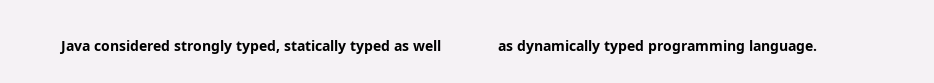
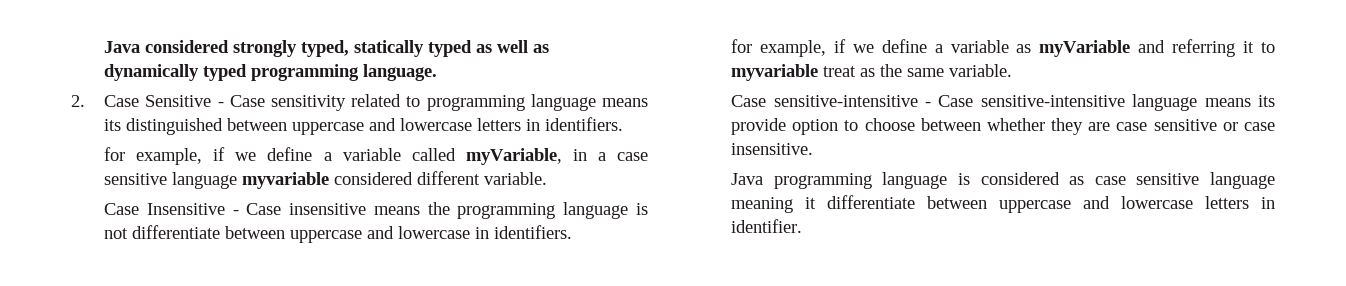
+ 2. Case Sensitive - Case sensitivity related to programming language means its distinguished between uppercase and lowercase letters in identifiers.
+ for example, if we define a variable called myVariable, in a case sensitive language myvariable considered different variable.
+ Case Insensitive - Case insensitive means the programming language is not differentiate between uppercase and lowercase in identifiers.
+ for example, if we define a variable as myVariable and referring it to myvariable treat as the same variable.
+ Case sensitive-intensitive - Case sensitive-intensitive language means its provide option to choose between whether they are case sensitive or case insensitive.
+ Java programming language is considered as case sensitive language meaning it differentiate between uppercase and lowercase letters in identifier.

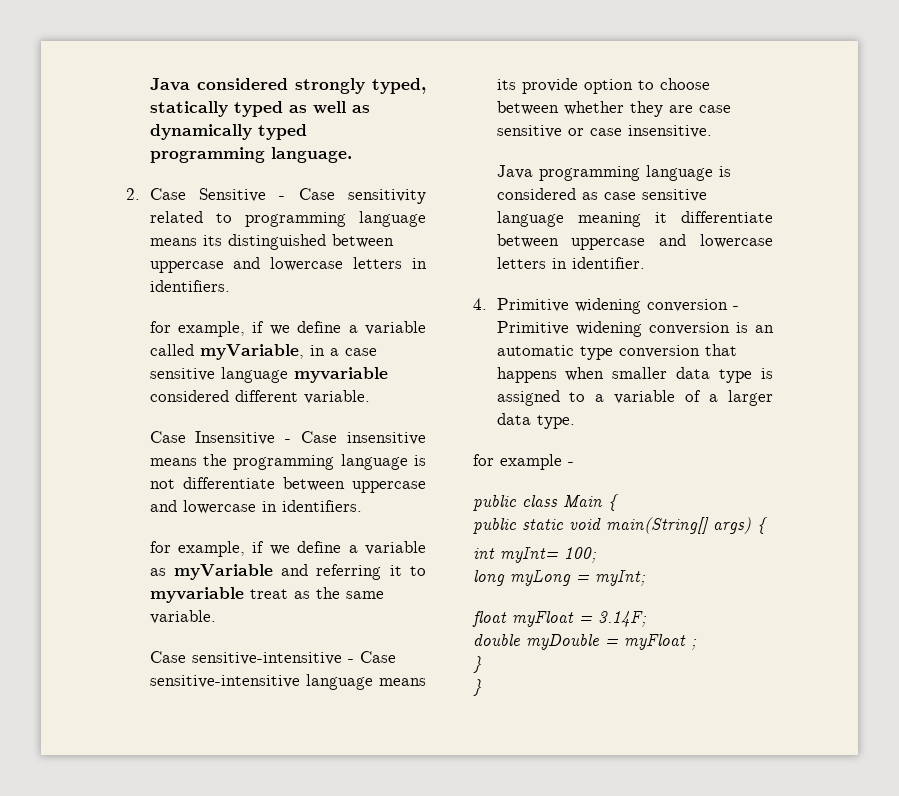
+ 4. Primitive widening conversion - Primitive widening conversion is an automatic type conversion that happens when smaller data type is assigned to a variable of a larger data type.
+ for example -
+ public class Main {
+ public static void main(String[] args) {
+ int myInt= 100;
+ long myLong = myInt;
+ float myFloat = 3.14F;
+ double myDouble = myFloat ;
+ }
+ }

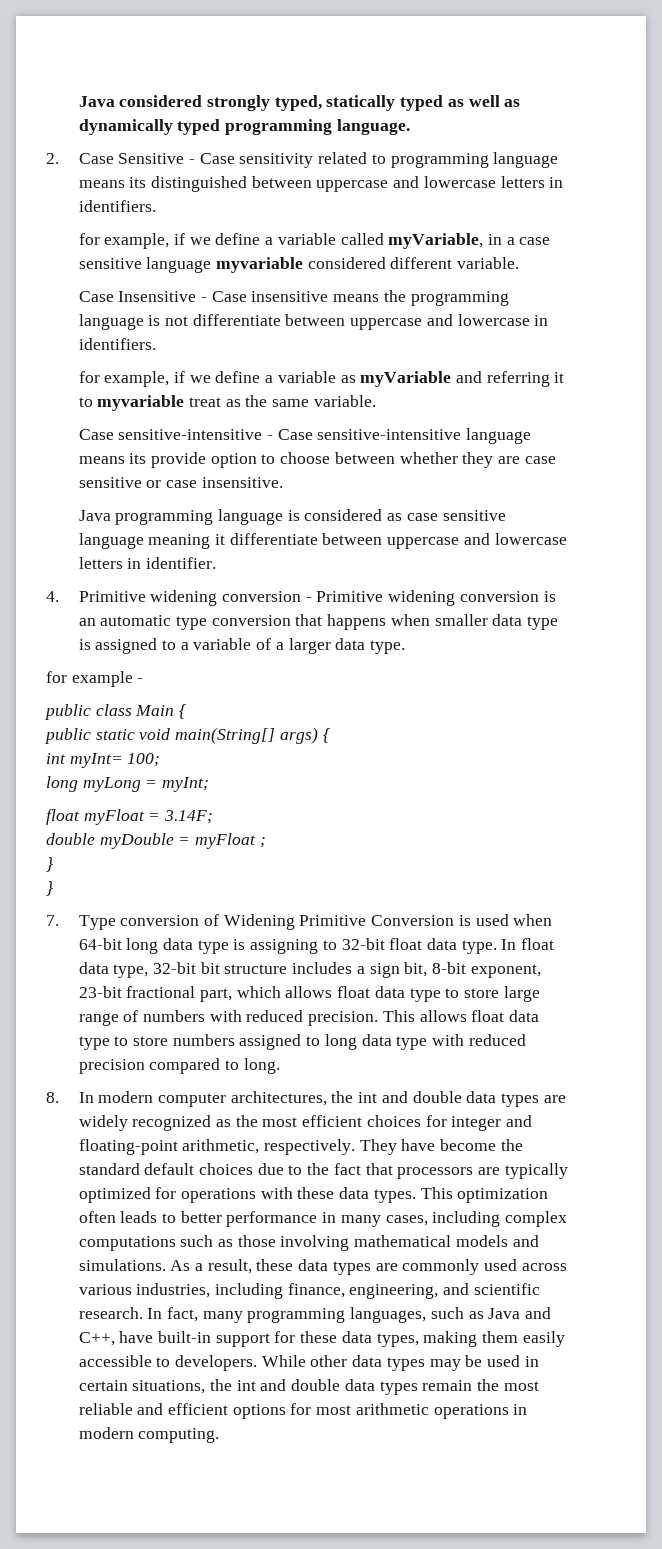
+ 7. Type conversion of Widening Primitive Conversion is used when 64-bit long data type is assigning to 32-bit float data type. In float data type, 32-bit bit structure includes a sign bit, 8-bit exponent, 23-bit fractional part, which allows float data type to store large range of numbers with reduced precision. This allows float data type to store numbers assigned to long data type with reduced precision compared to long.
+ 8. In modern computer architectures, the int and double data types are widely recognized as the most efficient choices for integer and floating-point arithmetic, respectively. They have become the standard default choices due to the fact that processors are typically optimized for operations with these data types. This optimization often leads to better performance in many cases, including complex computations such as those involving mathematical models and simulations. As a result, these data types are commonly used across various industries, including finance, engineering, and scientific research. In fact, many programming languages, such as Java and C++, have built-in support for these data types, making them easily accessible to developers. While other data types may be used in certain situations, the int and double data types remain the most reliable and efficient options for most arithmetic operations in modern computing.

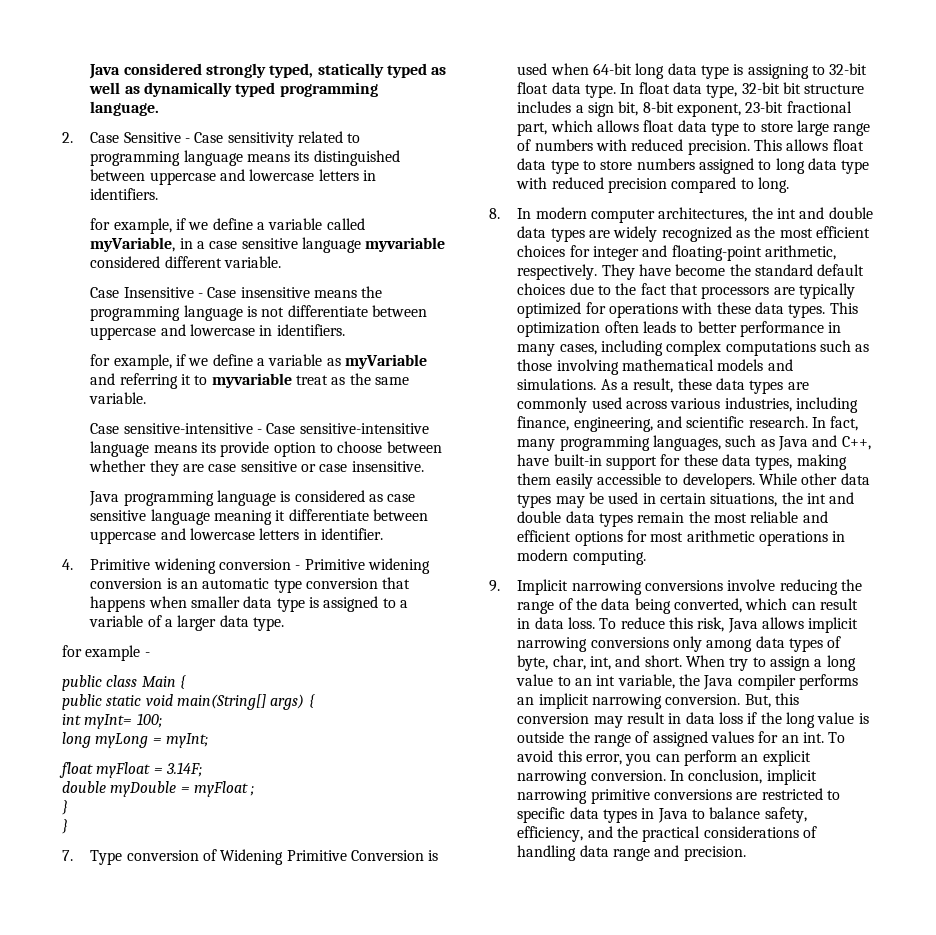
+ 9. Implicit narrowing conversions involve reducing the range of the data being converted, which can result in data loss. To reduce this risk, Java allows implicit narrowing conversions only among data types of byte, char, int, and short. When try to assign a long value to an int variable, the Java compiler performs an implicit narrowing conversion. But, this conversion may result in data loss if the long value is outside the range of assigned values for an int. To avoid this error, you can perform an explicit narrowing conversion. In conclusion, implicit narrowing primitive conversions are restricted to specific data types in Java to balance safety, efficiency, and the practical considerations of handling data range and precision.

